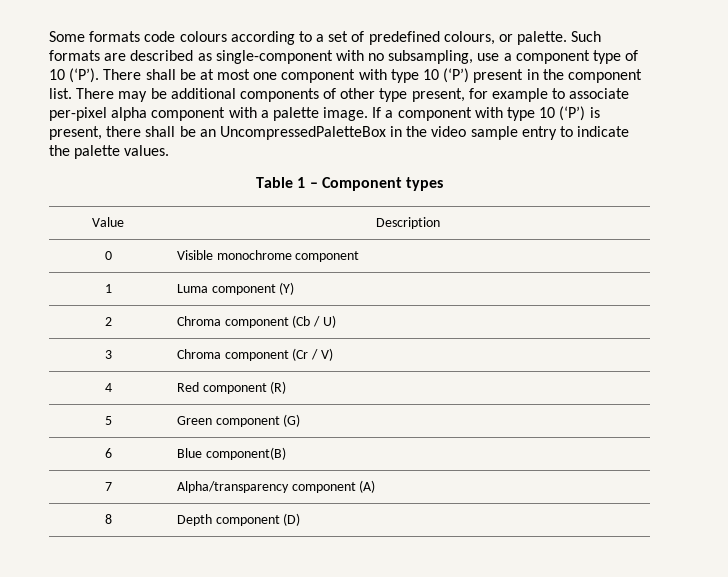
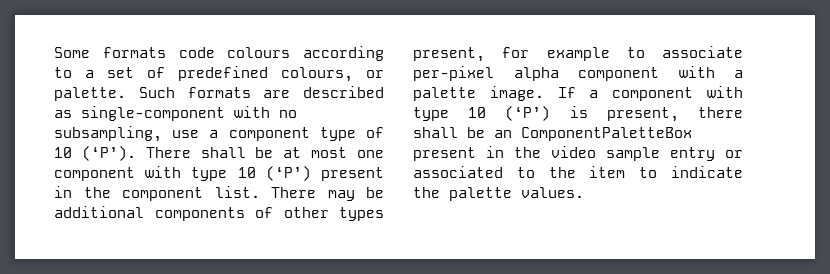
- There may be additional components of other type present, for example to associate per-pixel alpha component with a palette image.
+ There may be additional components of other types present, for example to associate per-pixel alpha component with a palette image.
- If a component with type 10 (‘P’) is present, there shall be an UncompressedPaletteBox in the video sample entry to indicate the palette values.
+ If a component with type 10 (‘P’) is present, there shall be an ComponentPaletteBox present in the video sample entry or associated to the item to indicate the palette values.
- Table 1 – Component types
- Value | Description
- 0 | Visible monochrome component
- 1 | Luma component (Y)
- 2 | Chroma component (Cb / U)
- 3 | Chroma component (Cr / V)
- 4 | Red component (R)
- 5 | Green component (G)
- 6 | Blue component(B)
- 7 | Alpha/transparency component (A)
- 8 | Depth component (D)

